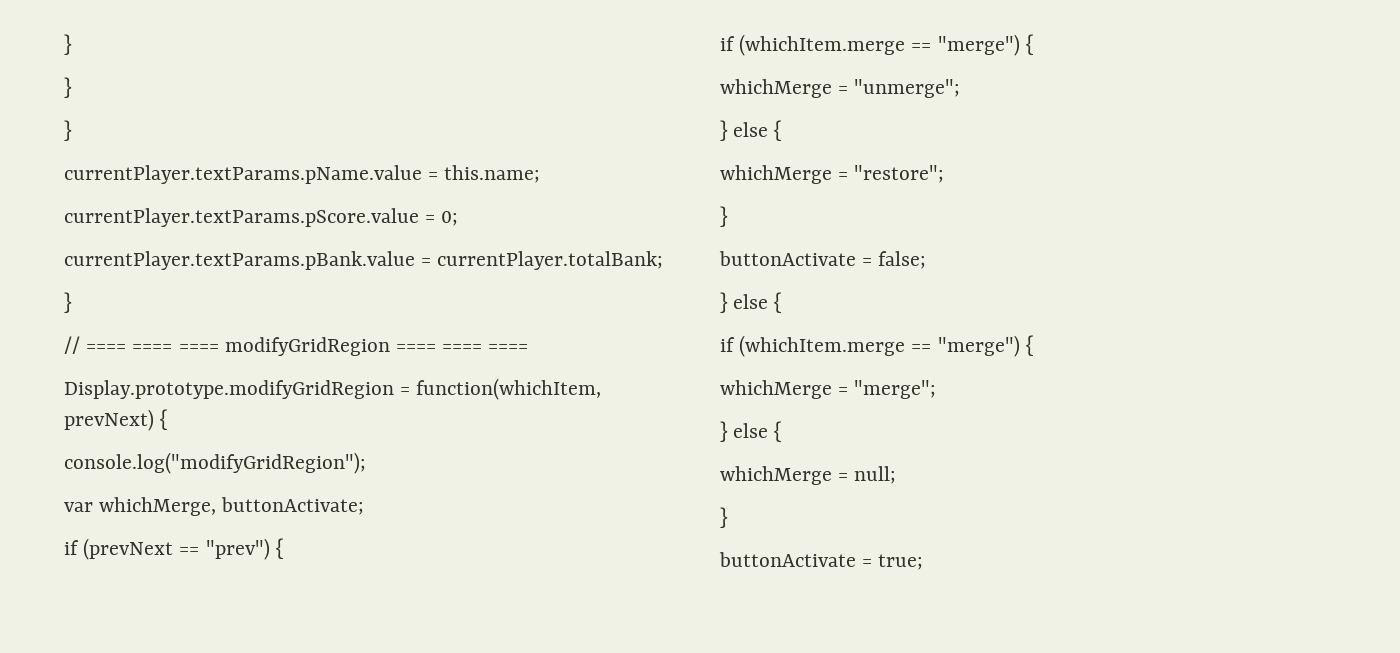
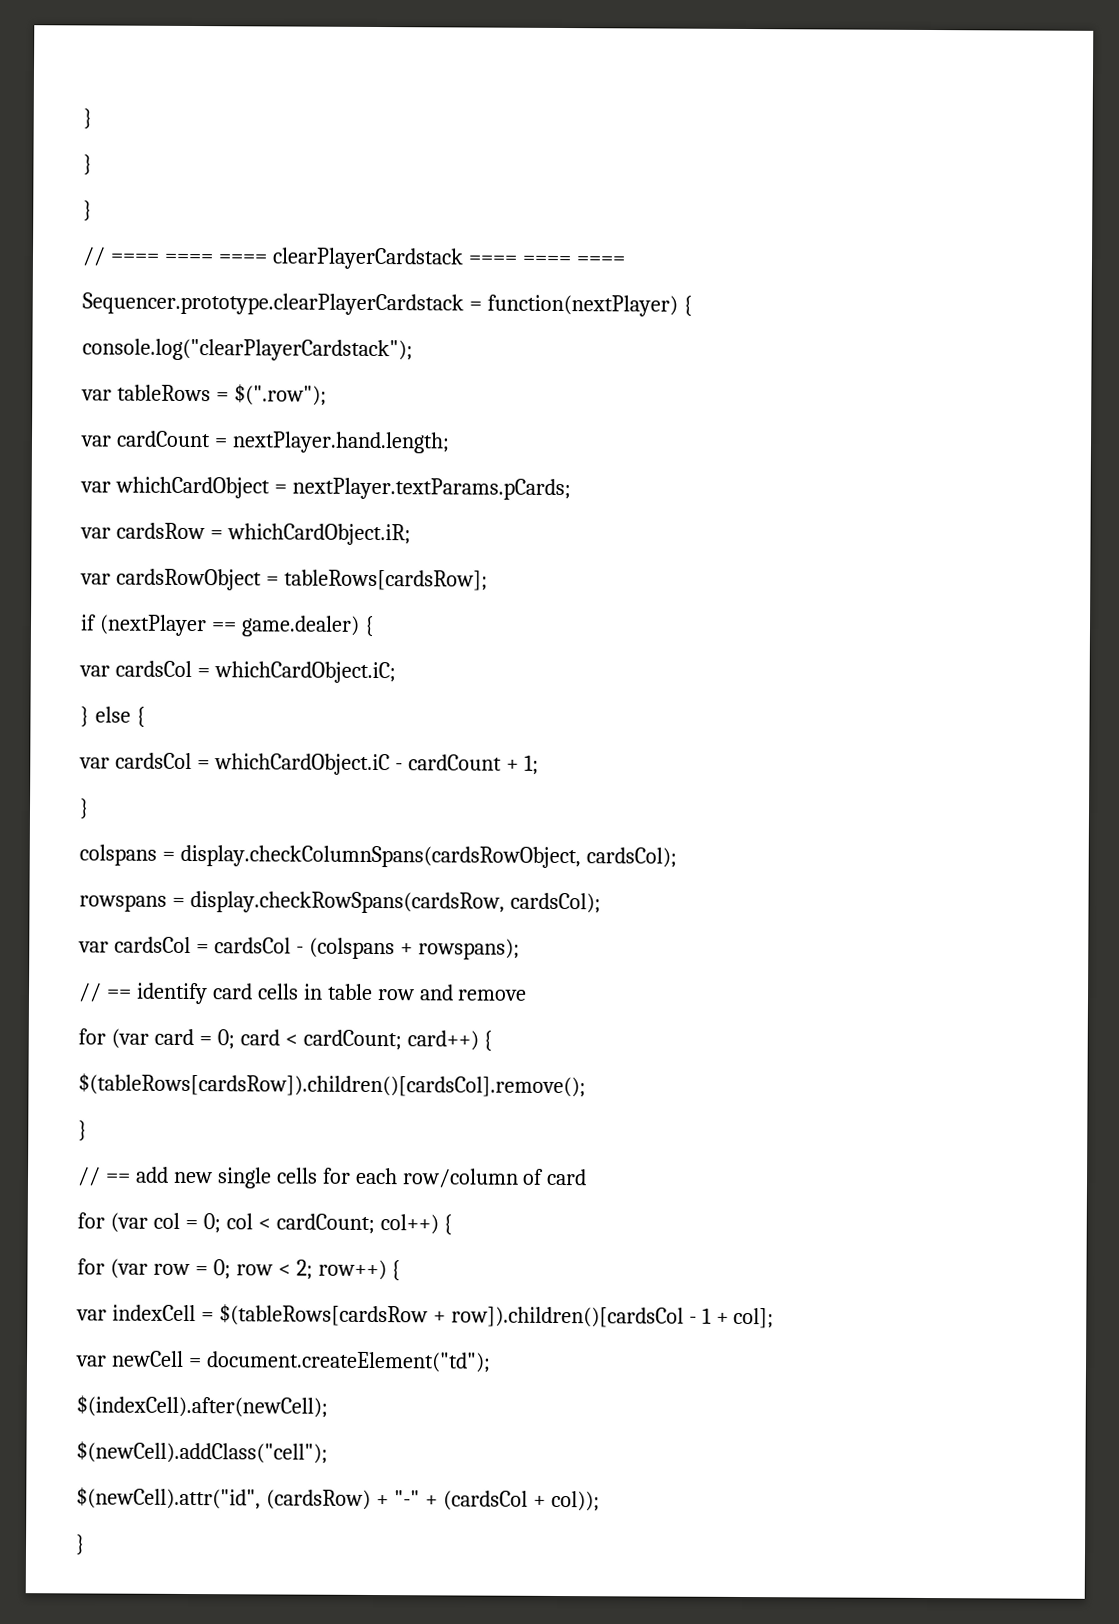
- currentPlayer.textParams.pName.value = this.name;
- currentPlayer.textParams.pScore.value = 0;
- currentPlayer.textParams.pBank.value = currentPlayer.totalBank;
- }
- // ==== ==== ==== modifyGridRegion ==== ==== ====
+ // ==== ==== ==== clearPlayerCardstack ==== ==== ====
- Display.prototype.modifyGridRegion = function(whichItem, prevNext) {
- console.log("modifyGridRegion");
- var whichMerge, buttonActivate;
- if (prevNext == "prev") {
- if (whichItem.merge == "merge") {
- whichMerge = "unmerge";
+ Sequencer.prototype.clearPlayerCardstack = function(nextPlayer) {
+ console.log("clearPlayerCardstack");
+ var tableRows = $(".row");
+ var cardCount = nextPlayer.hand.length;
+ var whichCardObject = nextPlayer.textParams.pCards;
+ var cardsRow = whichCardObject.iR;
+ var cardsRowObject = tableRows[cardsRow];
+ if (nextPlayer == game.dealer) {
+ var cardsCol = whichCardObject.iC;
  } else {
- whichMerge = "restore";
+ var cardsCol = whichCardObject.iC - cardCount + 1;
  }
- buttonActivate = false;
- } else {
- if (whichItem.merge == "merge") {
- whichMerge = "merge";
- } else {
- whichMerge = null;
+ colspans = display.checkColumnSpans(cardsRowObject, cardsCol);
+ rowspans = display.checkRowSpans(cardsRow, cardsCol);
+ var cardsCol = cardsCol - (colspans + rowspans);
+ // == identify card cells in table row and remove
+ for (var card = 0; card < cardCount; card++) {
+ $(tableRows[cardsRow]).children()[cardsCol].remove();
  }
- buttonActivate = true;
+ // == add new single cells for each row/column of card
+ for (var col = 0; col < cardCount; col++) {
+ for (var row = 0; row < 2; row++) {
+ var indexCell = $(tableRows[cardsRow + row]).children()[cardsCol - 1 + col];
+ var newCell = document.createElement("td");
+ $(indexCell).after(newCell);
+ $(newCell).addClass("cell");
+ $(newCell).attr("id", (cardsRow) + "-" + (cardsCol + col));
+ }

